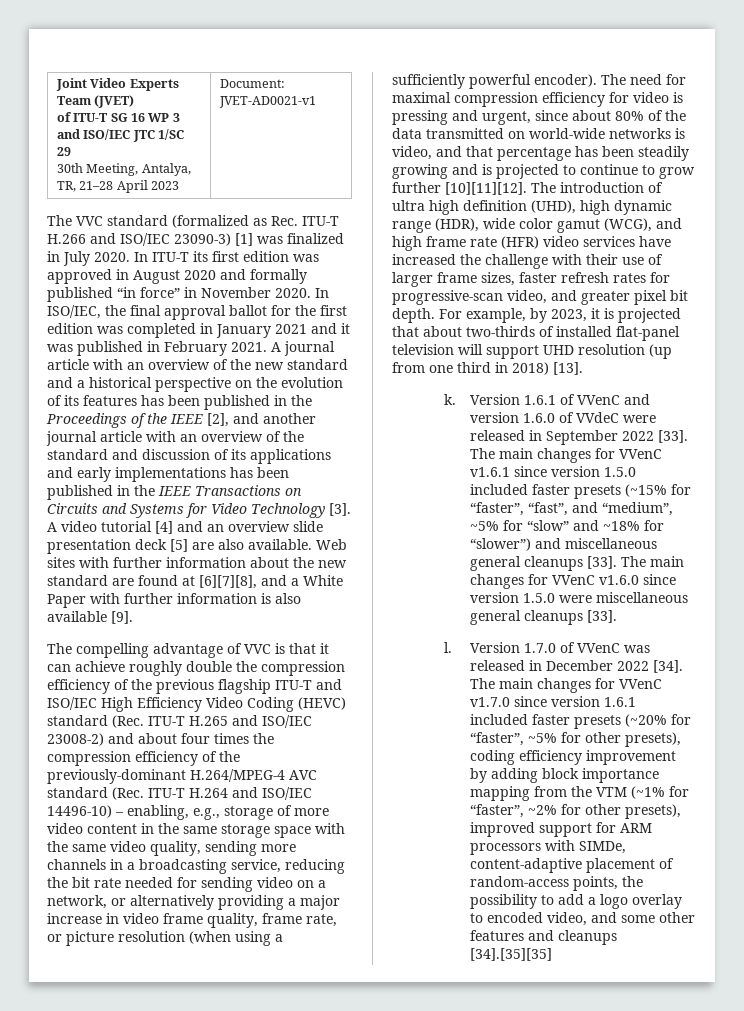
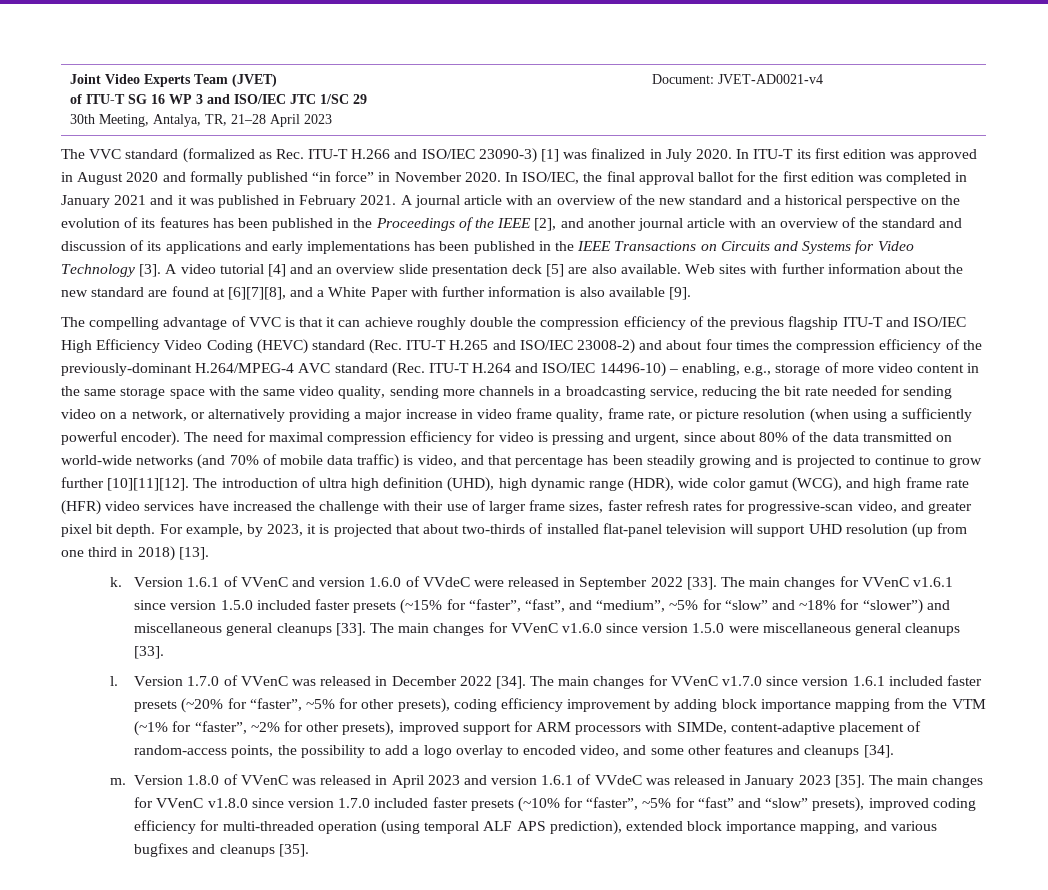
  Joint Video Experts Team (JVET)
  of ITU-T SG 16 WP 3 and ISO/IEC JTC 1/SC 29
- 30th Meeting, Antalya, TR, 21–28 April 2023 | Document: JVET-AD0021-v1
+ 30th Meeting, Antalya, TR, 21–28 April 2023 | Document: JVET-AD0021-v4
- The need for maximal compression efficiency for video is pressing and urgent, since about 80% of the data transmitted on world-wide networks is video, and that percentage has been steadily growing and is projected to continue to grow further [10][11][12].
+ The need for maximal compression efficiency for video is pressing and urgent, since about 80% of the data transmitted on world-wide networks (and 70% of mobile data traffic) is video, and that percentage has been steadily growing and is projected to continue to grow further [10][11][12].
- The main changes for VVenC v1.7.0 since version 1.6.1 included faster presets (~20% for “faster”, ~5% for other presets), coding efficiency improvement by adding block importance mapping from the VTM (~1% for “faster”, ~2% for other presets), improved support for ARM processors with SIMDe, content-adaptive placement of random-access points, the possibility to add a logo overlay to encoded video, and some other features and cleanups [34].[35][35]
+ The main changes for VVenC v1.7.0 since version 1.6.1 included faster presets (~20% for “faster”, ~5% for other presets), coding efficiency improvement by adding block importance mapping from the VTM (~1% for “faster”, ~2% for other presets), improved support for ARM processors with SIMDe, content-adaptive placement of random-access points, the possibility to add a logo overlay to encoded video, and some other features and cleanups [34].
+ m. Version 1.8.0 of VVenC was released in April 2023 and version 1.6.1 of VVdeC was released in January 2023 [35]. The main changes for VVenC v1.8.0 since version 1.7.0 included faster presets (~10% for “faster”, ~5% for “fast” and “slow” presets), improved coding efficiency for multi-threaded operation (using temporal ALF APS prediction), extended block importance mapping, and various bugfixes and cleanups [35].

